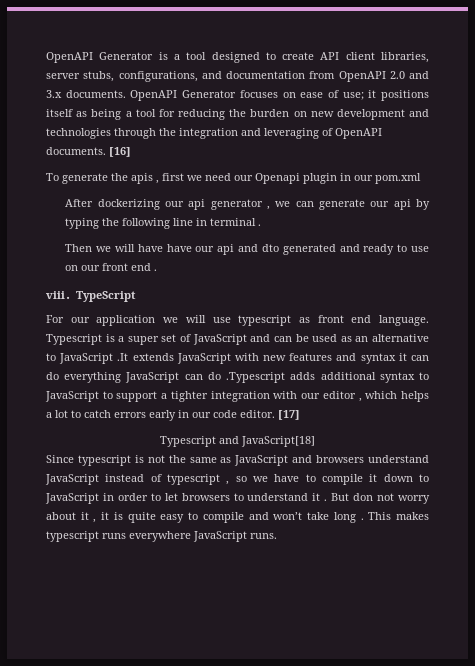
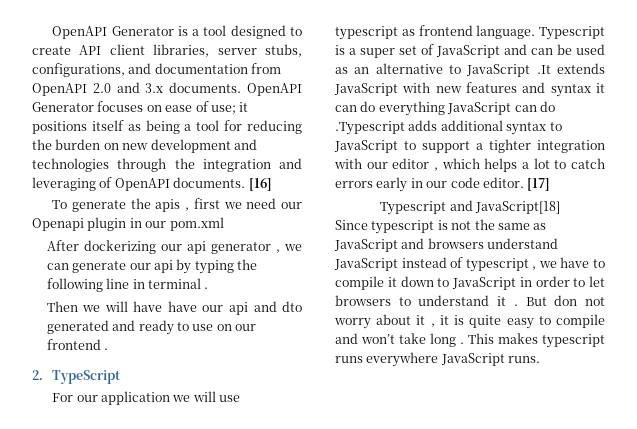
- Then we will have have our api and dto generated and ready to use on our front end .
- viii．TypeScript
+ Then we will have have our api and dto generated and ready to use on our frontend .
+ 2．TypeScript
- For our application we will use typescript as front end language.
+ For our application we will use typescript as frontend language.
- Since typescript is not the same as JavaScript and browsers understand JavaScript instead of typescript , so we have to compile it down to JavaScript in order to let browsers to understand it .
+ Since typescript is not the same as JavaScript and browsers understand JavaScript instead of typescript , we have to compile it down to JavaScript in order to let browsers to understand it .

